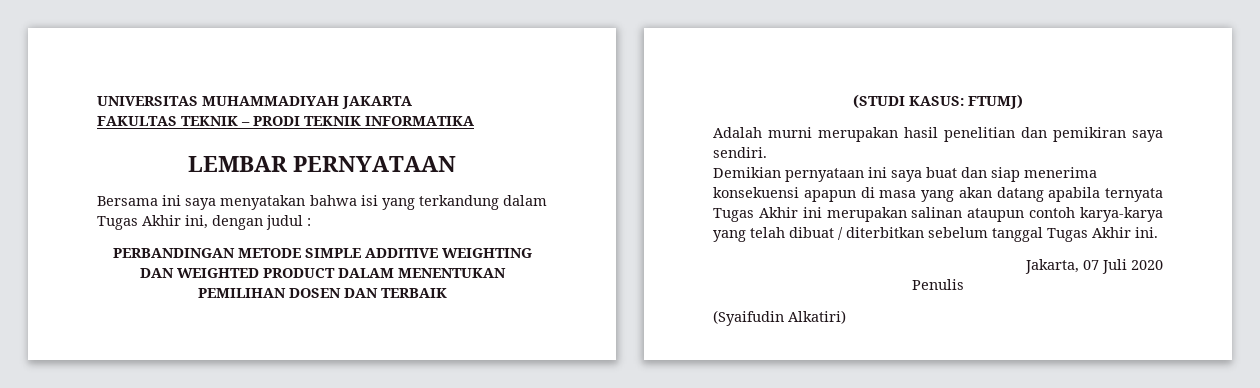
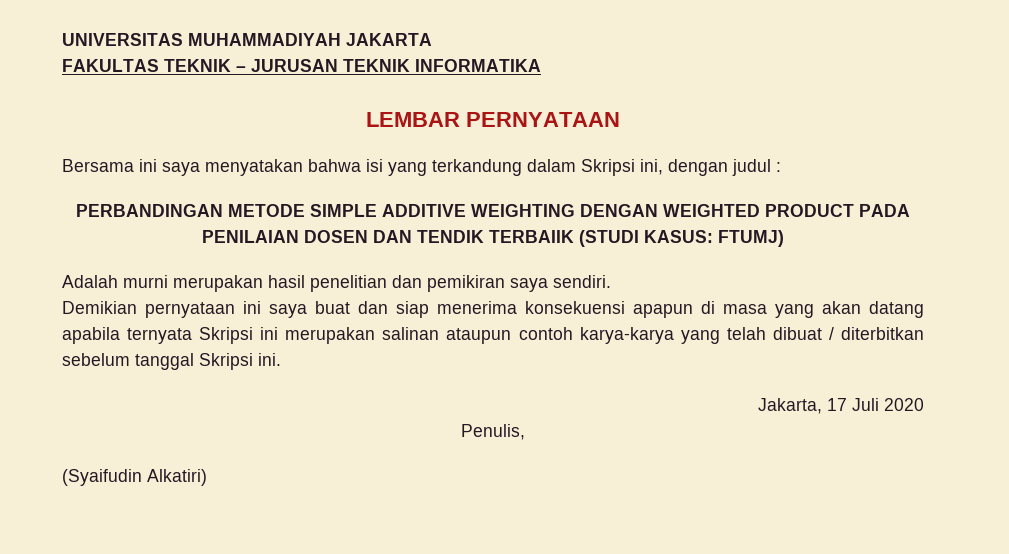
- FAKULTAS TEKNIK – PRODI TEKNIK INFORMATIKA
+ FAKULTAS TEKNIK – JURUSAN TEKNIK INFORMATIKA
- Bersama ini saya menyatakan bahwa isi yang terkandung dalam Tugas Akhir ini, dengan judul :
+ Bersama ini saya menyatakan bahwa isi yang terkandung dalam Skripsi ini, dengan judul :
- PERBANDINGAN METODE SIMPLE ADDITIVE WEIGHTING DAN WEIGHTED PRODUCT DALAM MENENTUKAN PEMILIHAN DOSEN DAN TERBAIK
- (STUDI KASUS: FTUMJ)
+ PERBANDINGAN METODE SIMPLE ADDITIVE WEIGHTING DENGAN WEIGHTED PRODUCT PADA PENILAIAN DOSEN DAN TENDIK TERBAIIK (STUDI KASUS: FTUMJ)
- Demikian pernyataan ini saya buat dan siap menerima konsekuensi apapun di masa yang akan datang apabila ternyata Tugas Akhir ini merupakan salinan ataupun contoh karya-karya yang telah dibuat / diterbitkan sebelum tanggal Tugas Akhir ini.
+ Demikian pernyataan ini saya buat dan siap menerima konsekuensi apapun di masa yang akan datang apabila ternyata Skripsi ini merupakan salinan ataupun contoh karya-karya yang telah dibuat / diterbitkan sebelum tanggal Skripsi ini.
- Jakarta, 07 Juli 2020
+ Jakarta, 17 Juli 2020
- Penulis
+ Penulis,

